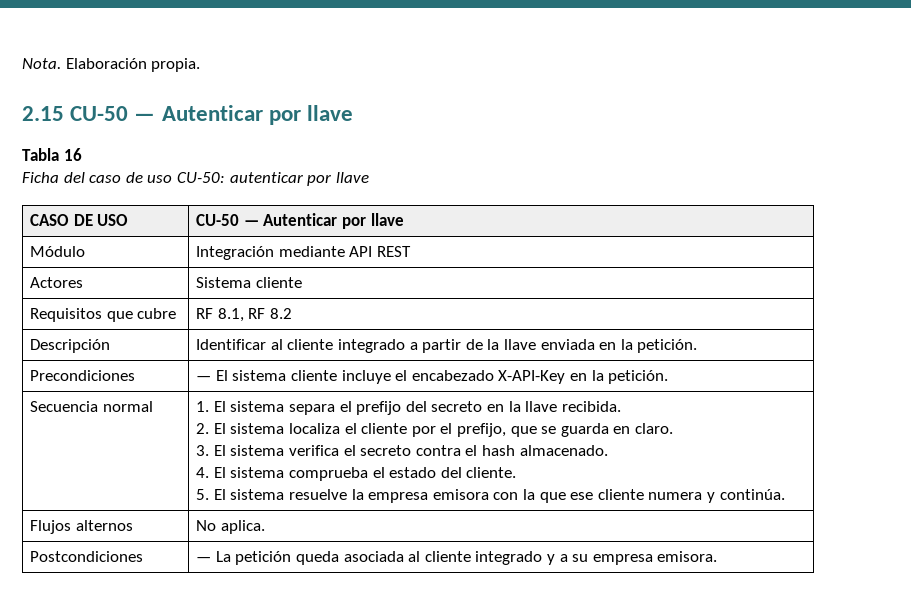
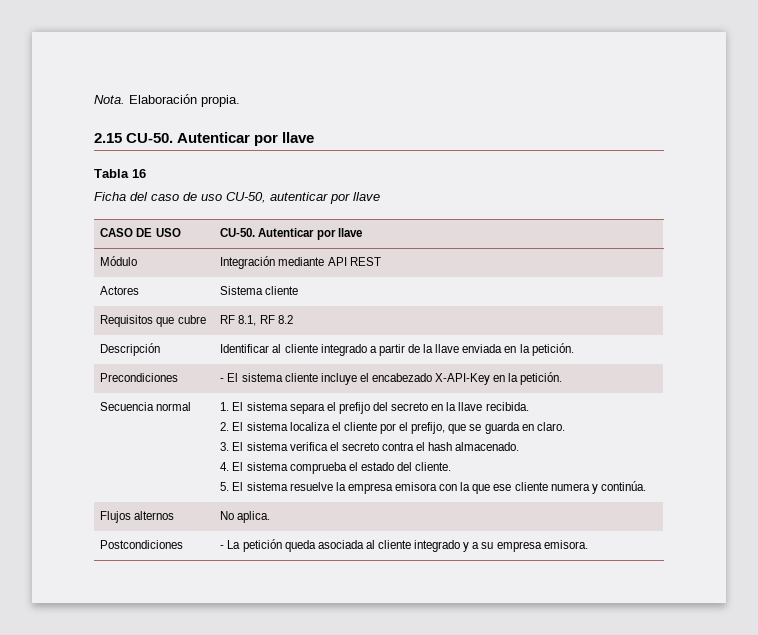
- 2.15 CU-50 — Autenticar por llave
+ 2.15 CU-50. Autenticar por llave
- Ficha del caso de uso CU-50: autenticar por llave
+ Ficha del caso de uso CU-50, autenticar por llave
- CASO DE USO | CU-50 — Autenticar por llave
+ CASO DE USO | CU-50. Autenticar por llave
- Precondiciones | — El sistema cliente incluye el encabezado X-API-Key en la petición.
+ Precondiciones | - El sistema cliente incluye el encabezado X-API-Key en la petición.
- Postcondiciones | — La petición queda asociada al cliente integrado y a su empresa emisora.
+ Postcondiciones | - La petición queda asociada al cliente integrado y a su empresa emisora.

